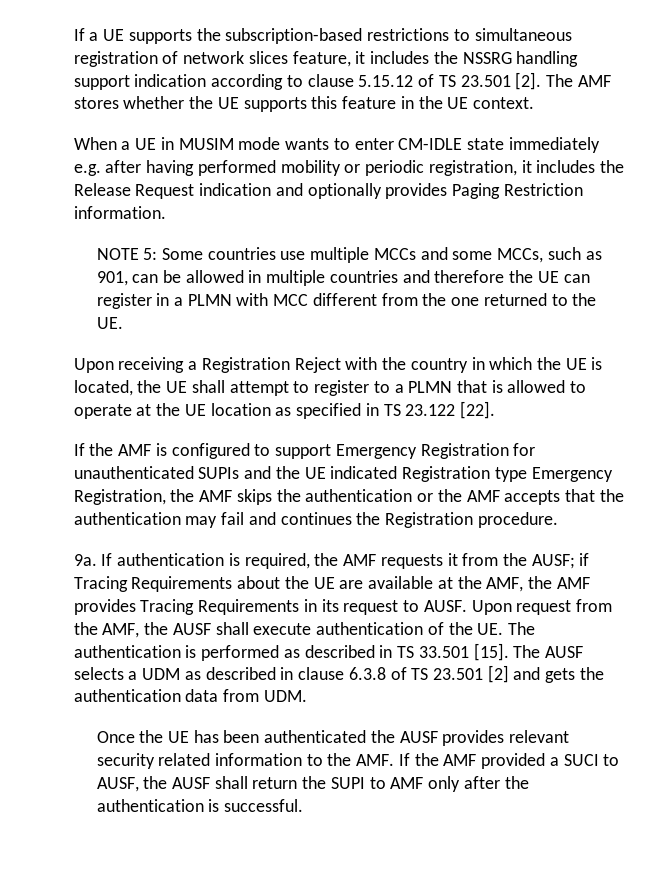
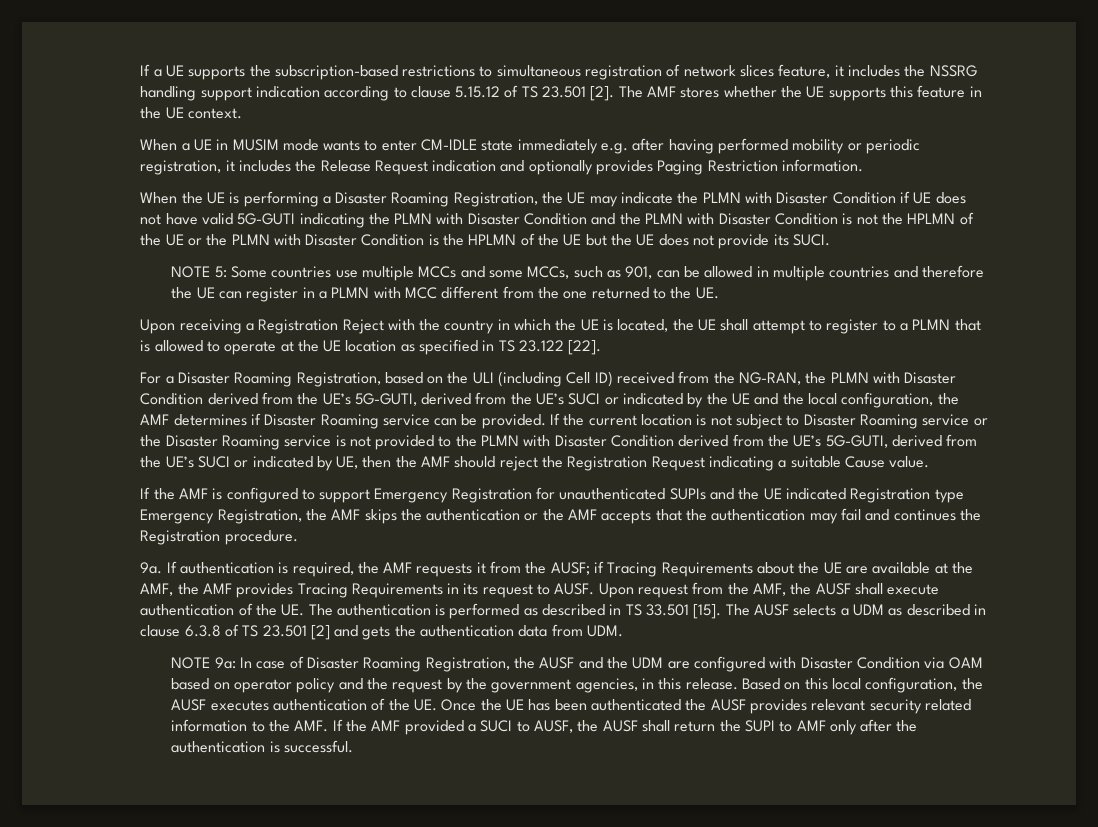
+ When the UE is performing a Disaster Roaming Registration, the UE may indicate the PLMN with Disaster Condition if UE does not have valid 5G-GUTI indicating the PLMN with Disaster Condition and the PLMN with Disaster Condition is not the HPLMN of the UE or the PLMN with Disaster Condition is the HPLMN of the UE but the UE does not provide its SUCI.
+ For a Disaster Roaming Registration, based on the ULI (including Cell ID) received from the NG-RAN, the PLMN with Disaster Condition derived from the UE’s 5G-GUTI, derived from the UE’s SUCI or indicated by the UE and the local configuration, the AMF determines if Disaster Roaming service can be provided. If the current location is not subject to Disaster Roaming service or the Disaster Roaming service is not provided to the PLMN with Disaster Condition derived from the UE’s 5G-GUTI, derived from the UE’s SUCI or indicated by UE, then the AMF should reject the Registration Request indicating a suitable Cause value.
- Once the UE has been authenticated the AUSF provides relevant security related information to the AMF. If the AMF provided a SUCI to AUSF, the AUSF shall return the SUPI to AMF only after the authentication is successful.
+ NOTE 9a: In case of Disaster Roaming Registration, the AUSF and the UDM are configured with Disaster Condition via OAM based on operator policy and the request by the government agencies, in this release. Based on this local configuration, the AUSF executes authentication of the UE. Once the UE has been authenticated the AUSF provides relevant security related information to the AMF. If the AMF provided a SUCI to AUSF, the AUSF shall return the SUPI to AMF only after the authentication is successful.

